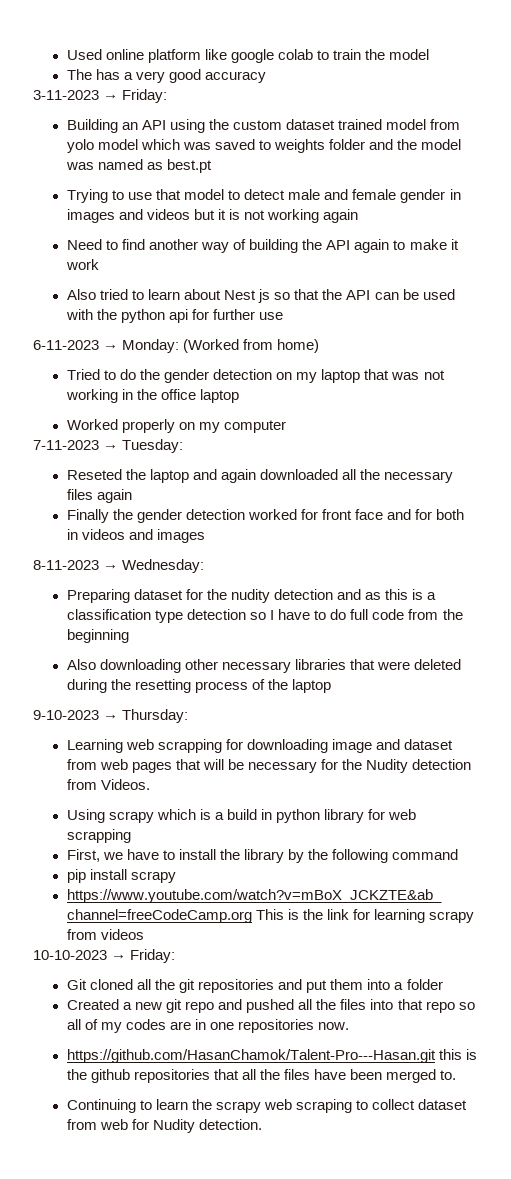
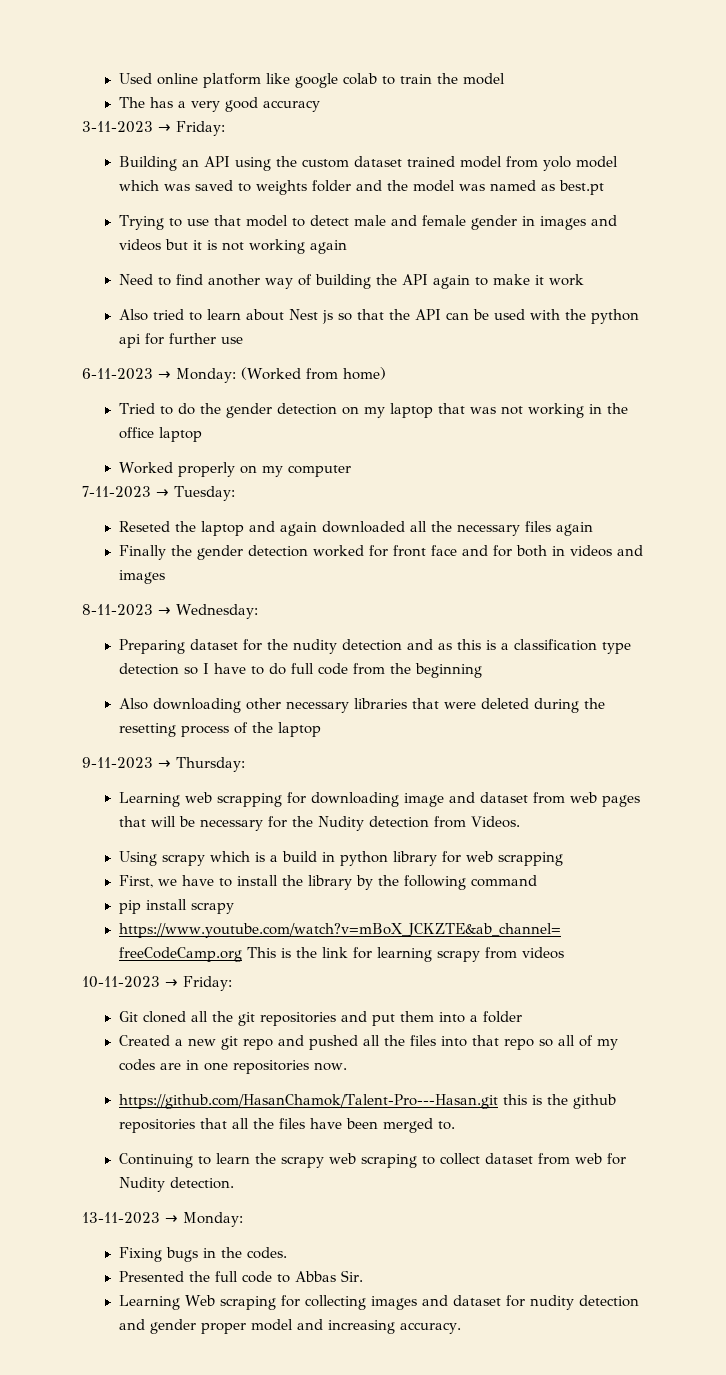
- 9-10-2023 → Thursday:
+ 9-11-2023 → Thursday:
- 10-10-2023 → Friday:
+ 10-11-2023 → Friday:
+ 13-11-2023 → Monday:
+ Fixing bugs in the codes.
+ Presented the full code to Abbas Sir.
+ Learning Web scraping for collecting images and dataset for nudity detection and gender proper model and increasing accuracy.

